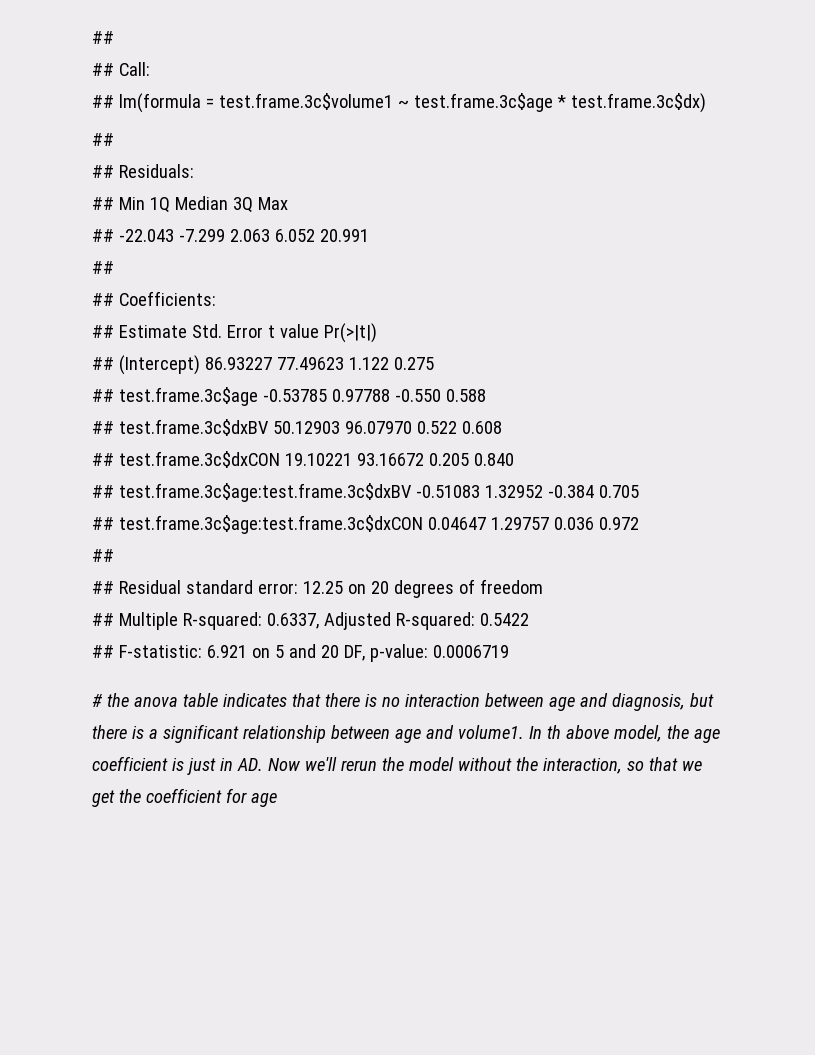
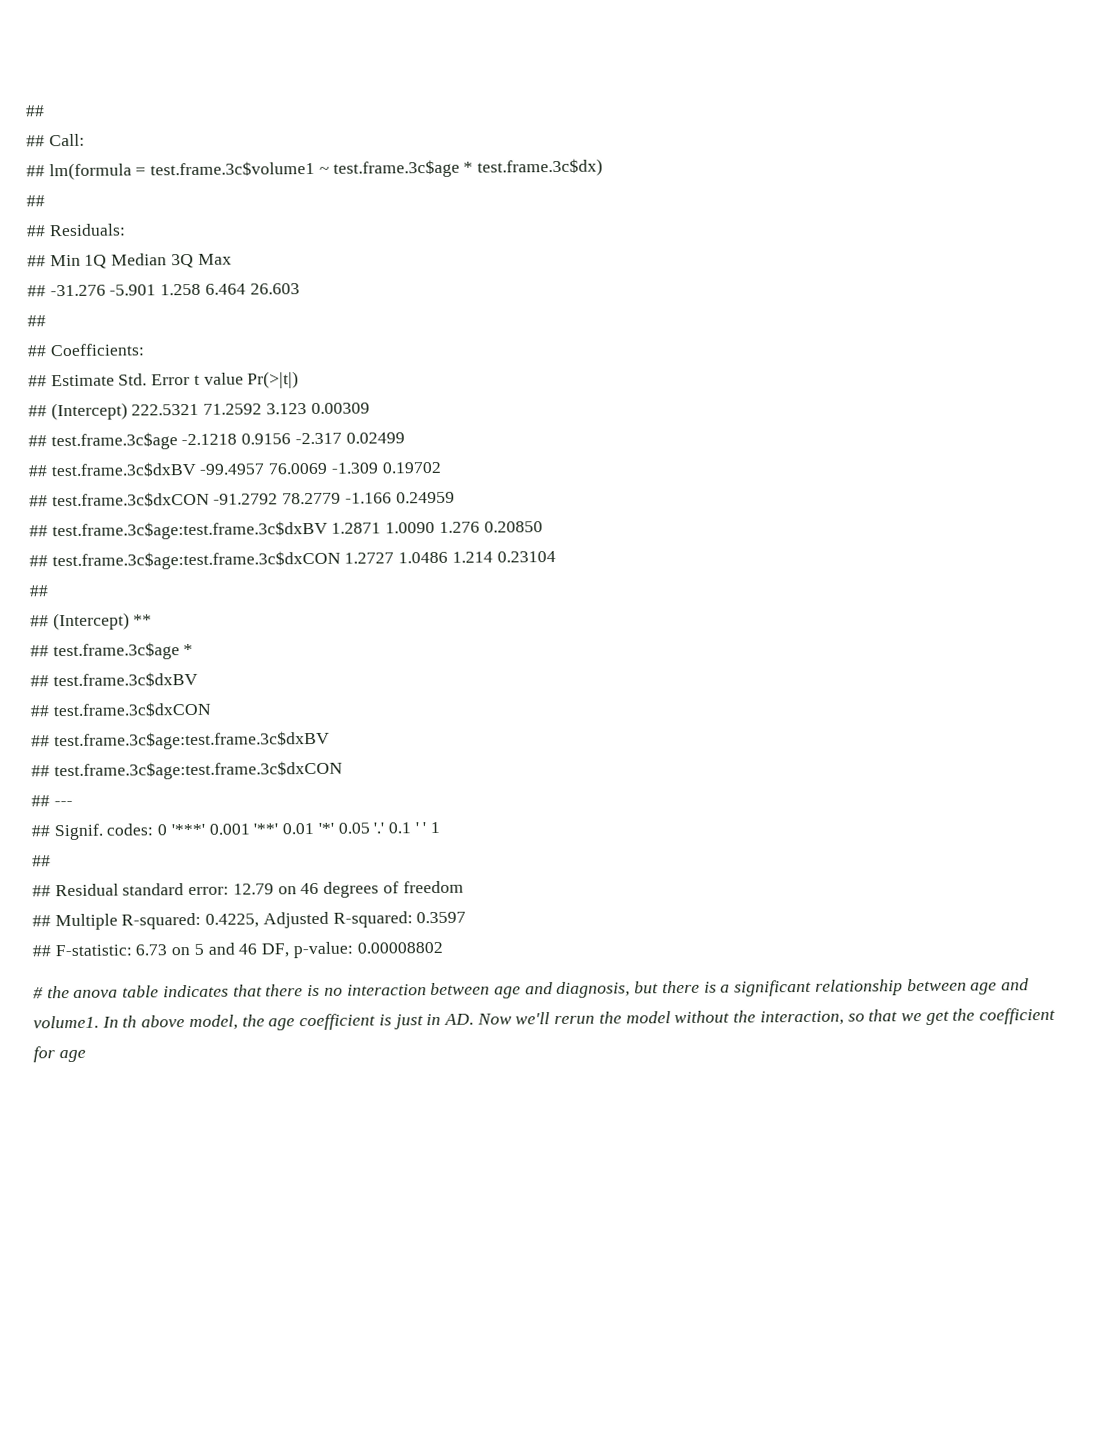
- ## -22.043 -7.299 2.063 6.052 20.991
+ ## -31.276 -5.901 1.258 6.464 26.603
- ## (Intercept) 86.93227 77.49623 1.122 0.275
- ## test.frame.3c$age -0.53785 0.97788 -0.550 0.588
- ## test.frame.3c$dxBV 50.12903 96.07970 0.522 0.608
- ## test.frame.3c$dxCON 19.10221 93.16672 0.205 0.840
- ## test.frame.3c$age:test.frame.3c$dxBV -0.51083 1.32952 -0.384 0.705
- ## test.frame.3c$age:test.frame.3c$dxCON 0.04647 1.29757 0.036 0.972
+ ## (Intercept) 222.5321 71.2592 3.123 0.00309
+ ## test.frame.3c$age -2.1218 0.9156 -2.317 0.02499
+ ## test.frame.3c$dxBV -99.4957 76.0069 -1.309 0.19702
+ ## test.frame.3c$dxCON -91.2792 78.2779 -1.166 0.24959
+ ## test.frame.3c$age:test.frame.3c$dxBV 1.2871 1.0090 1.276 0.20850
+ ## test.frame.3c$age:test.frame.3c$dxCON 1.2727 1.0486 1.214 0.23104
+ ##
+ ## (Intercept) **
+ ## test.frame.3c$age *
+ ## test.frame.3c$dxBV
+ ## test.frame.3c$dxCON
+ ## test.frame.3c$age:test.frame.3c$dxBV
+ ## test.frame.3c$age:test.frame.3c$dxCON
+ ## ---
+ ## Signif. codes: 0 '***' 0.001 '**' 0.01 '*' 0.05 '.' 0.1 ' ' 1
- ## Residual standard error: 12.25 on 20 degrees of freedom
+ ## Residual standard error: 12.79 on 46 degrees of freedom
- ## Multiple R-squared: 0.6337, Adjusted R-squared: 0.5422
+ ## Multiple R-squared: 0.4225, Adjusted R-squared: 0.3597
- ## F-statistic: 6.921 on 5 and 20 DF, p-value: 0.0006719
+ ## F-statistic: 6.73 on 5 and 46 DF, p-value: 0.00008802

